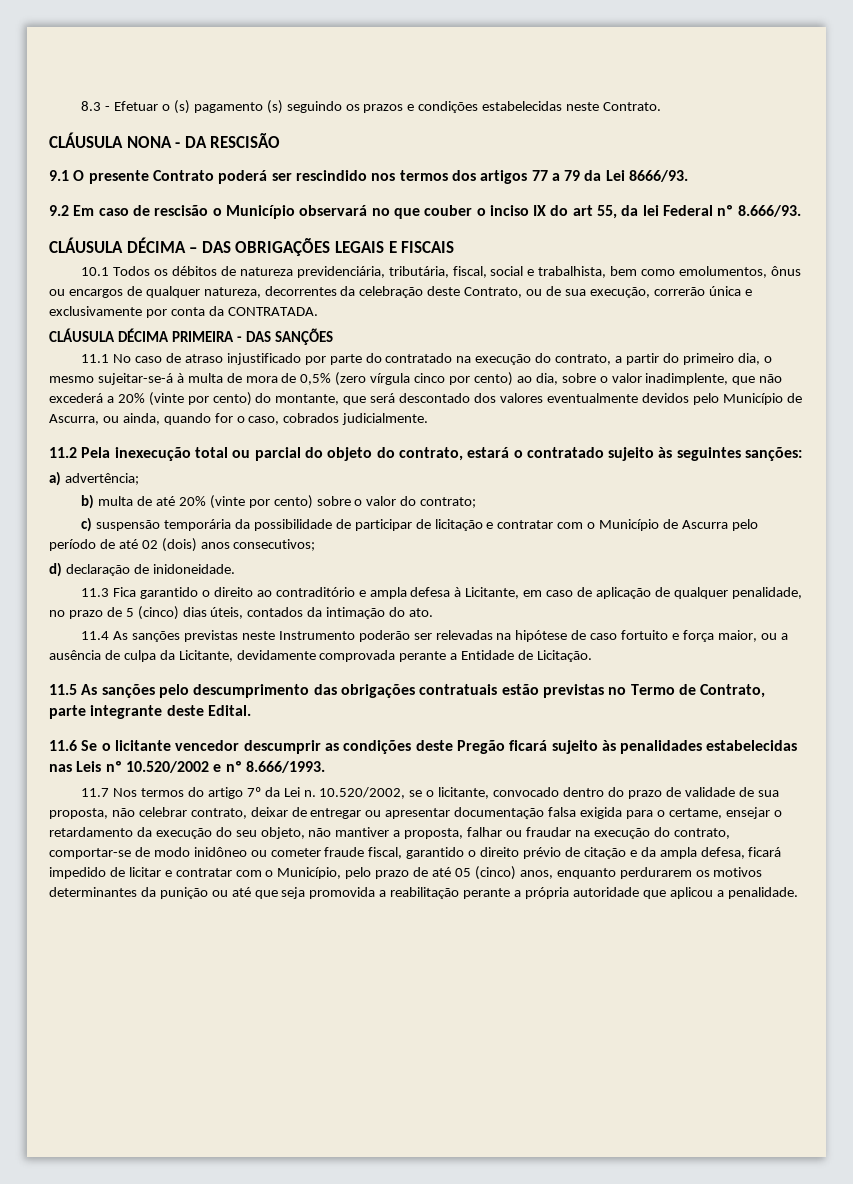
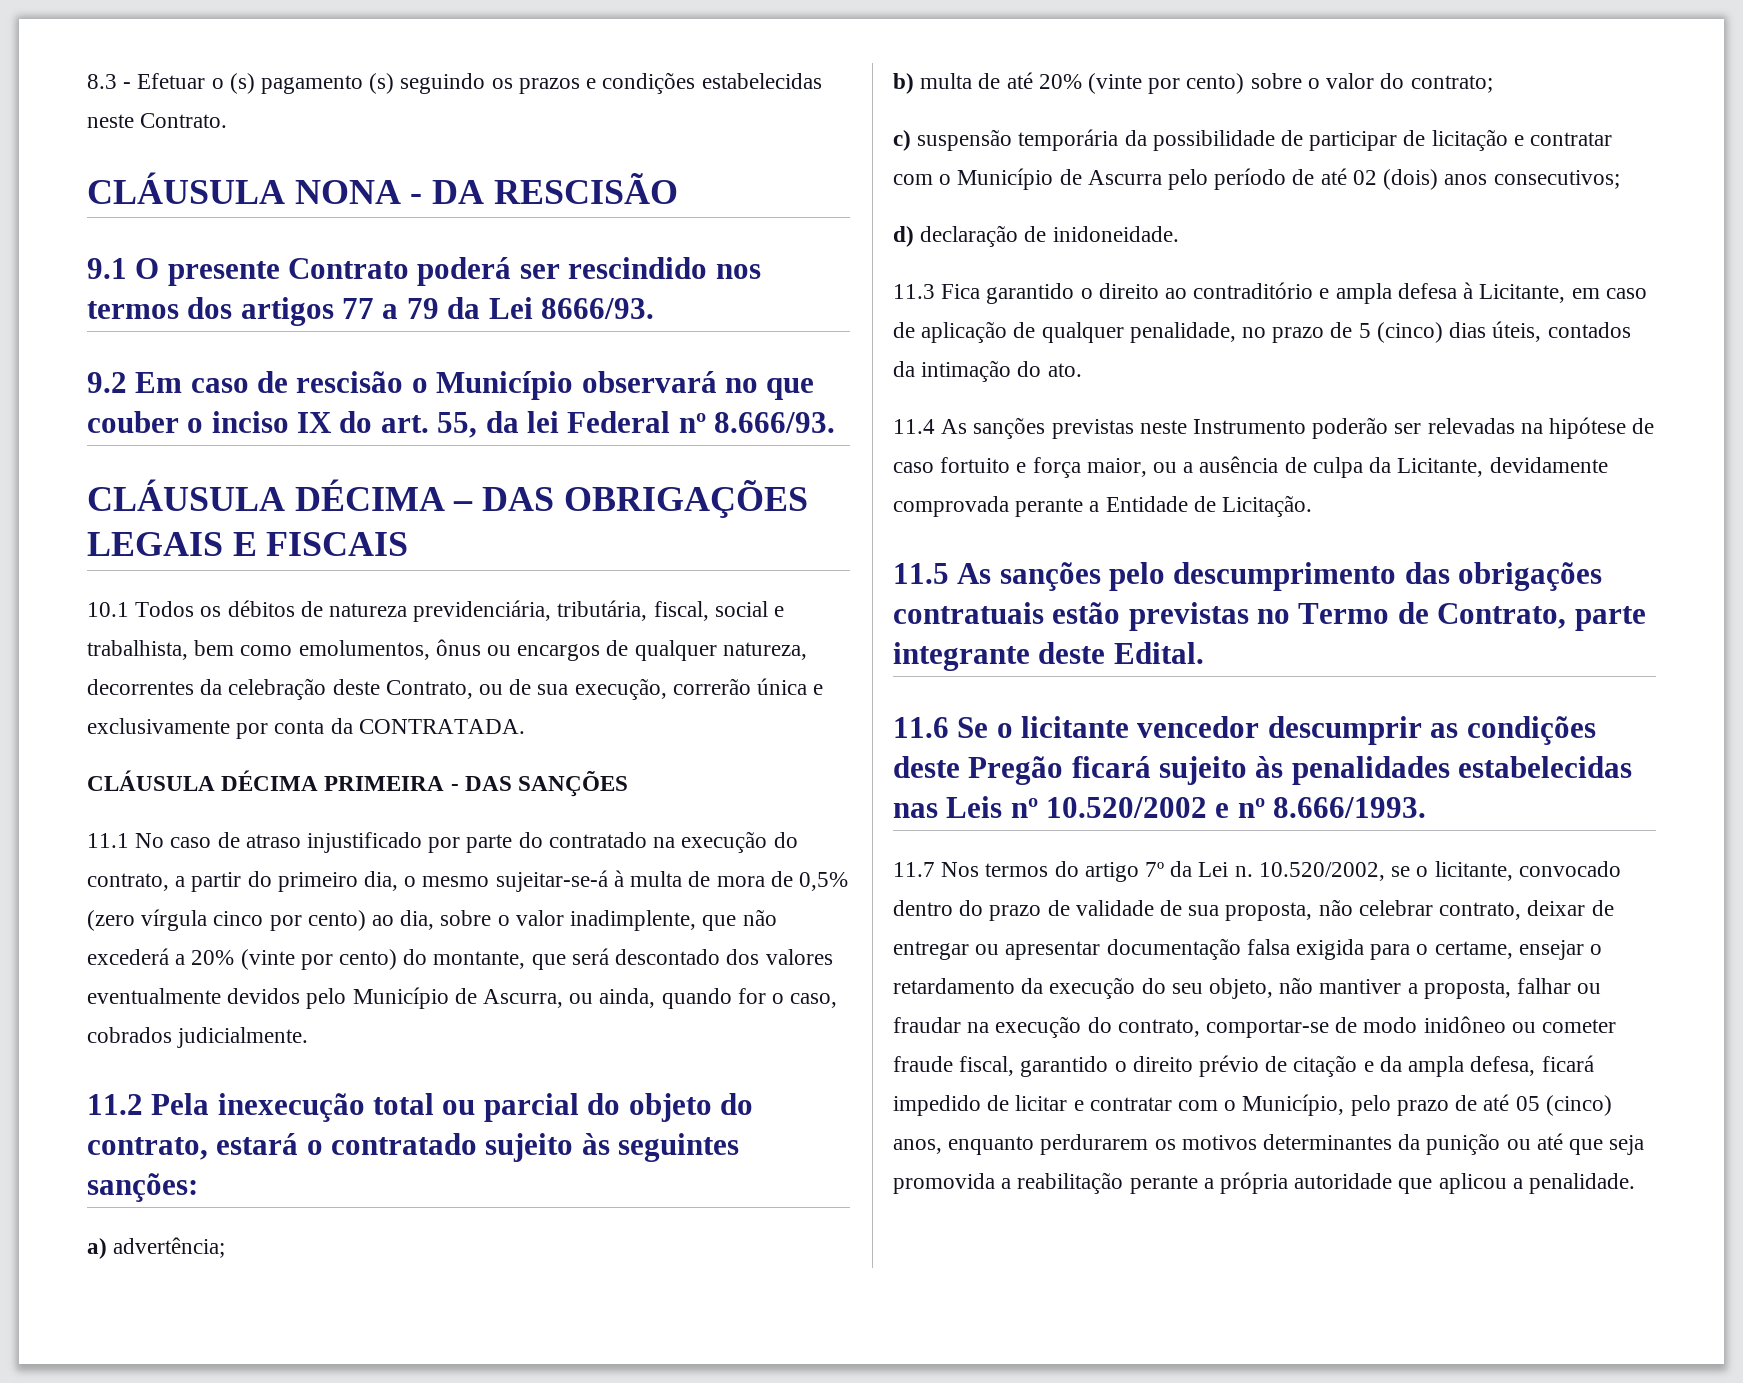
- 9.2 Em caso de rescisão o Município observará no que couber o inciso IX do art 55, da lei Federal nº 8.666/93.
+ 9.2 Em caso de rescisão o Município observará no que couber o inciso IX do art. 55, da lei Federal nº 8.666/93.

